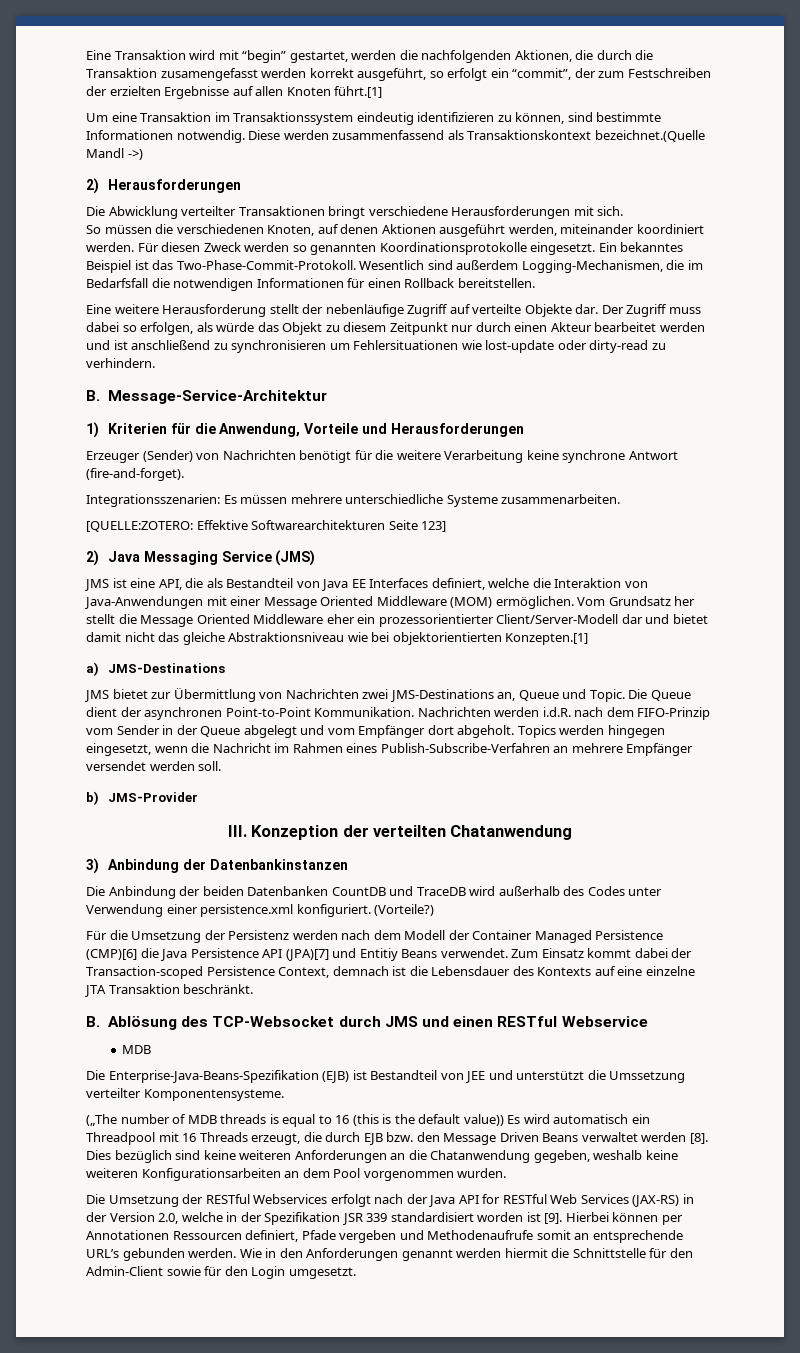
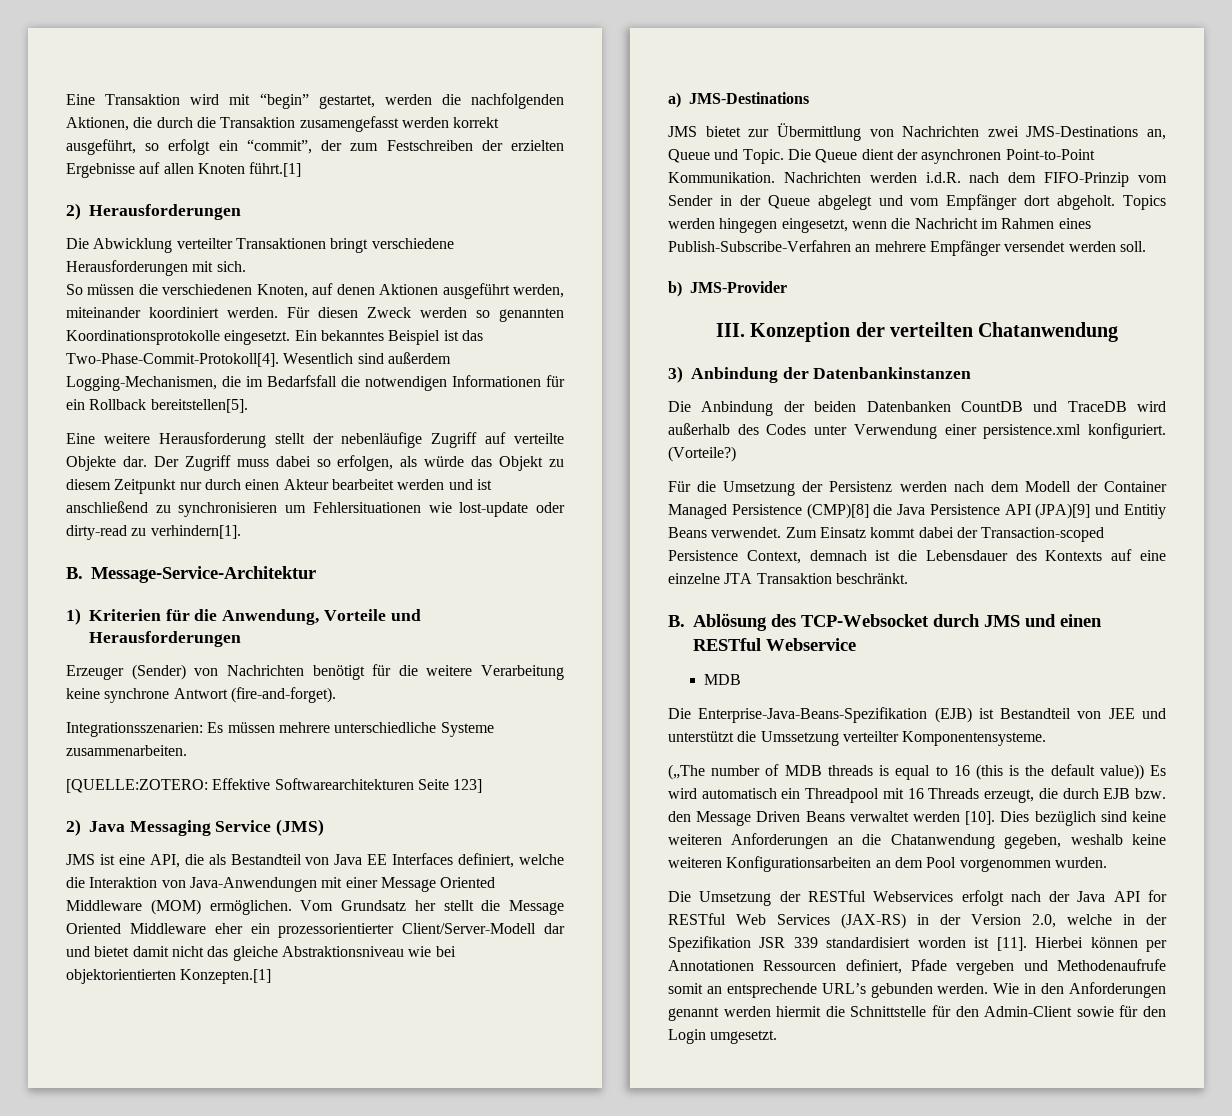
- Um eine Transaktion im Transaktionssystem eindeutig identifizieren zu können, sind bestimmte Informationen notwendig. Diese werden zusammenfassend als Transaktionskontext bezeichnet.(Quelle Mandl ->)
- Ein bekanntes Beispiel ist das Two-Phase-Commit-Protokoll.
+ Ein bekanntes Beispiel ist das Two-Phase-Commit-Protokoll[4].
- Wesentlich sind außerdem Logging-Mechanismen, die im Bedarfsfall die notwendigen Informationen für einen Rollback bereitstellen.
+ Wesentlich sind außerdem Logging-Mechanismen, die im Bedarfsfall die notwendigen Informationen für ein Rollback bereitstellen[5].
- Der Zugriff muss dabei so erfolgen, als würde das Objekt zu diesem Zeitpunkt nur durch einen Akteur bearbeitet werden und ist anschließend zu synchronisieren um Fehlersituationen wie lost-update oder dirty-read zu verhindern.
+ Der Zugriff muss dabei so erfolgen, als würde das Objekt zu diesem Zeitpunkt nur durch einen Akteur bearbeitet werden und ist anschließend zu synchronisieren um Fehlersituationen wie lost-update oder dirty-read zu verhindern[1].
- Für die Umsetzung der Persistenz werden nach dem Modell der Container Managed Persistence (CMP)[6] die Java Persistence API (JPA)[7] und Entitiy Beans verwendet.
+ Für die Umsetzung der Persistenz werden nach dem Modell der Container Managed Persistence (CMP)[8] die Java Persistence API (JPA)[9] und Entitiy Beans verwendet.
- („The number of MDB threads is equal to 16 (this is the default value)) Es wird automatisch ein Threadpool mit 16 Threads erzeugt, die durch EJB bzw. den Message Driven Beans verwaltet werden [8].
+ („The number of MDB threads is equal to 16 (this is the default value)) Es wird automatisch ein Threadpool mit 16 Threads erzeugt, die durch EJB bzw. den Message Driven Beans verwaltet werden [10].
- Die Umsetzung der RESTful Webservices erfolgt nach der Java API for RESTful Web Services (JAX-RS) in der Version 2.0, welche in der Spezifikation JSR 339 standardisiert worden ist [9].
+ Die Umsetzung der RESTful Webservices erfolgt nach der Java API for RESTful Web Services (JAX-RS) in der Version 2.0, welche in der Spezifikation JSR 339 standardisiert worden ist [11].

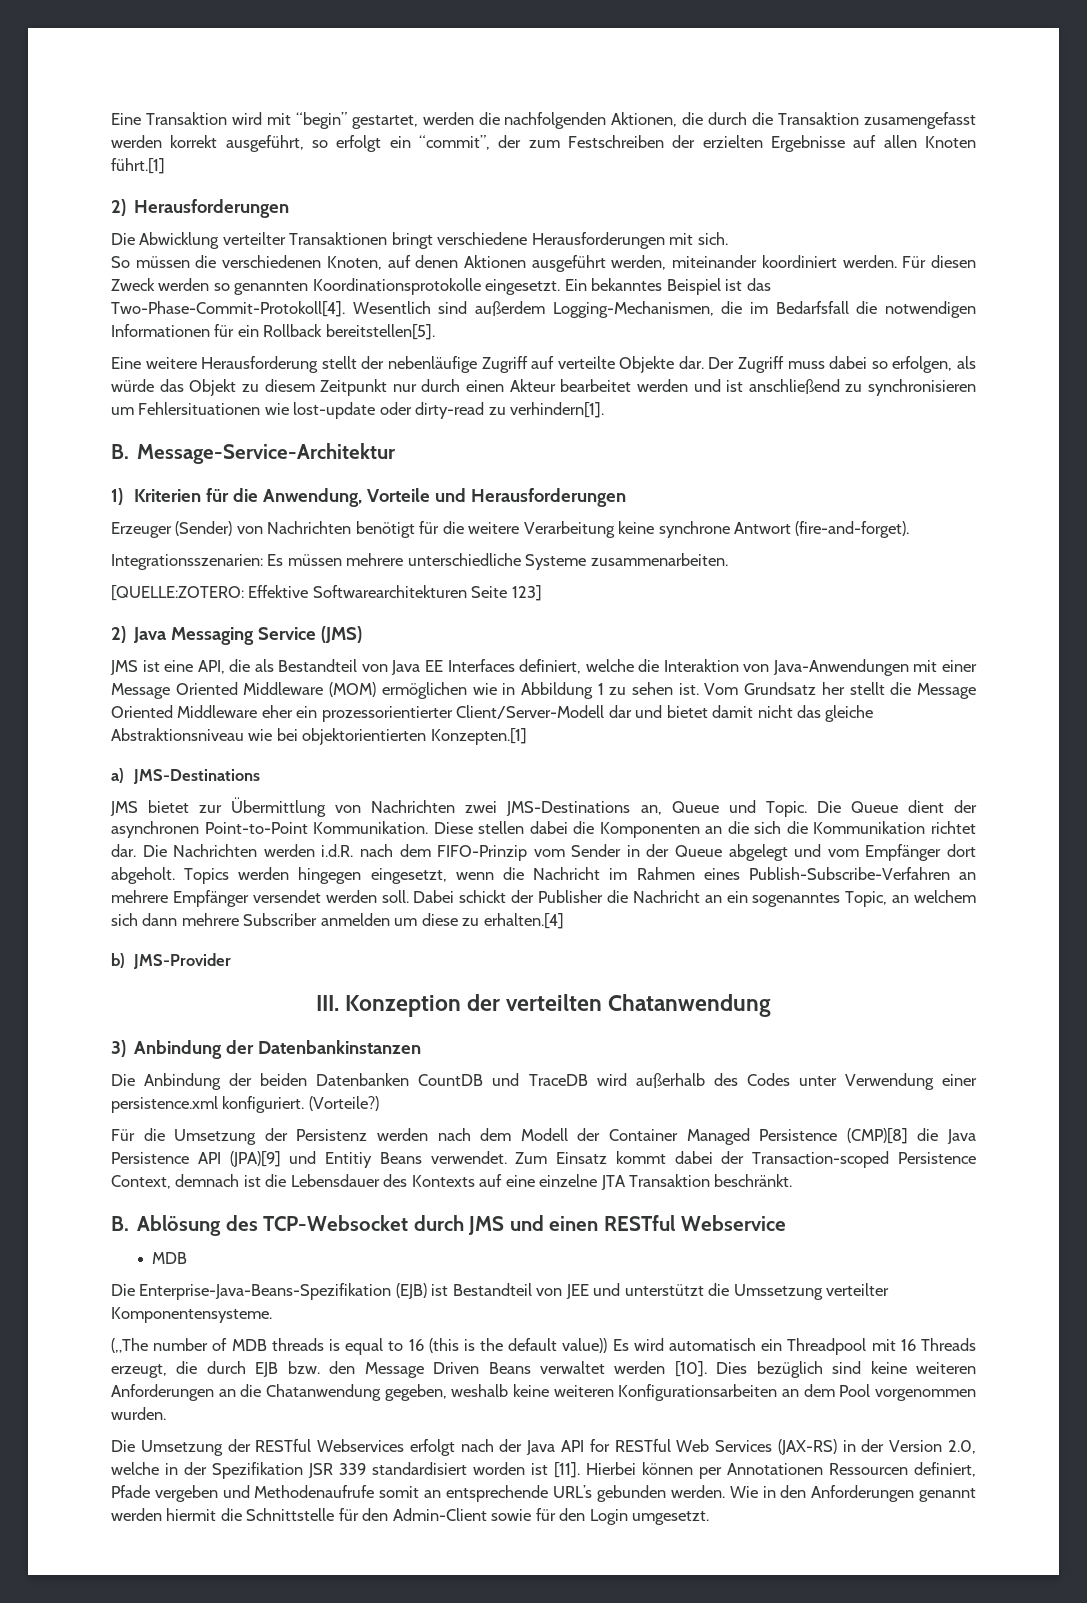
- JMS ist eine API, die als Bestandteil von Java EE Interfaces definiert, welche die Interaktion von Java-Anwendungen mit einer Message Oriented Middleware (MOM) ermöglichen.
+ JMS ist eine API, die als Bestandteil von Java EE Interfaces definiert, welche die Interaktion von Java-Anwendungen mit einer Message Oriented Middleware (MOM) ermöglichen wie in Abbildung 1 zu sehen ist.
- Nachrichten werden i.d.R. nach dem FIFO-Prinzip vom Sender in der Queue abgelegt und vom Empfänger dort abgeholt.
+ Diese stellen dabei die Komponenten an die sich die Kommunikation richtet dar. Die Nachrichten werden i.d.R. nach dem FIFO-Prinzip vom Sender in der Queue abgelegt und vom Empfänger dort abgeholt.
+ Dabei schickt der Publisher die Nachricht an ein sogenanntes Topic, an welchem sich dann mehrere Subscriber anmelden um diese zu erhalten.[4]

